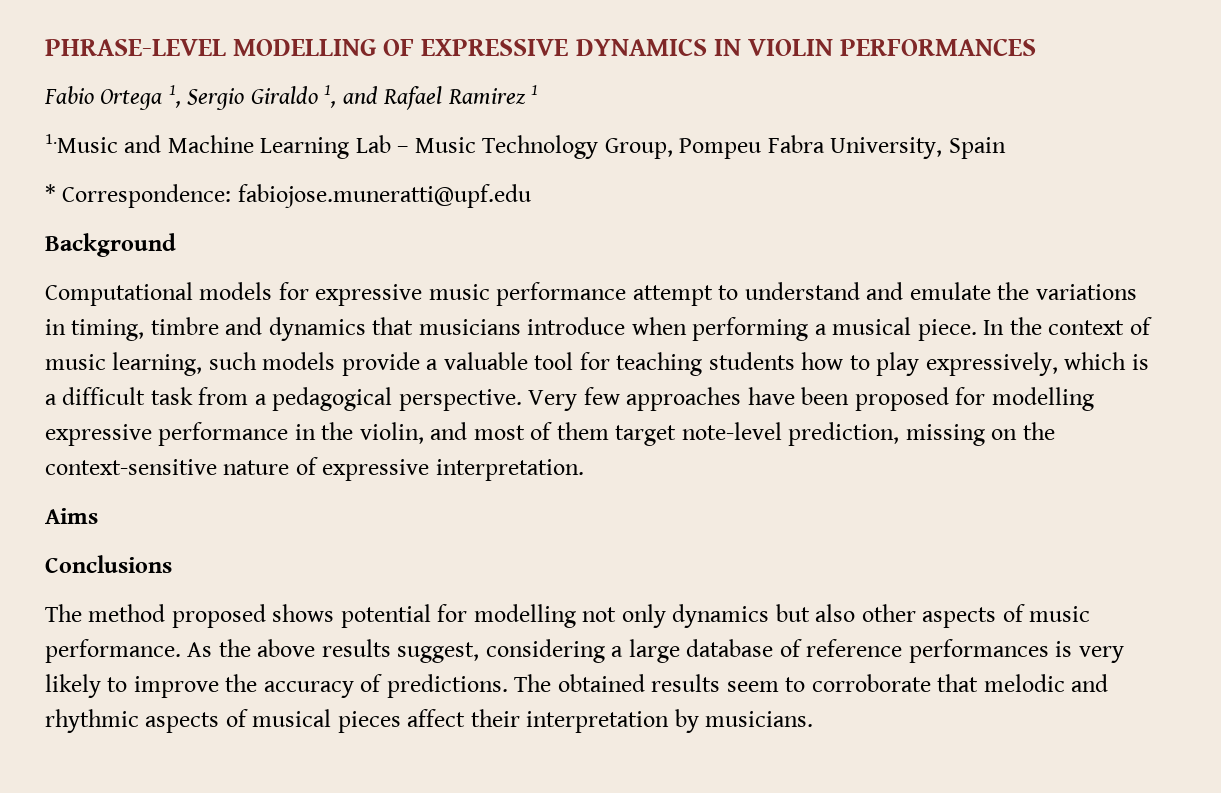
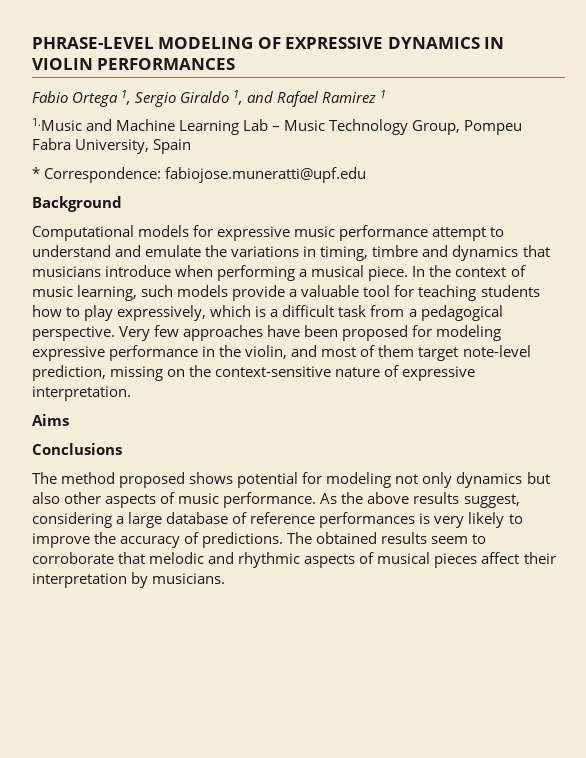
- PHRASE-LEVEL MODELLING OF EXPRESSIVE DYNAMICS IN VIOLIN PERFORMANCES
+ PHRASE-LEVEL MODELING OF EXPRESSIVE DYNAMICS IN VIOLIN PERFORMANCES
- Very few approaches have been proposed for modelling expressive performance in the violin, and most of them target note-level prediction, missing on the context-sensitive nature of expressive interpretation.
+ Very few approaches have been proposed for modeling expressive performance in the violin, and most of them target note-level prediction, missing on the context-sensitive nature of expressive interpretation.
- The method proposed shows potential for modelling not only dynamics but also other aspects of music performance.
+ The method proposed shows potential for modeling not only dynamics but also other aspects of music performance.

